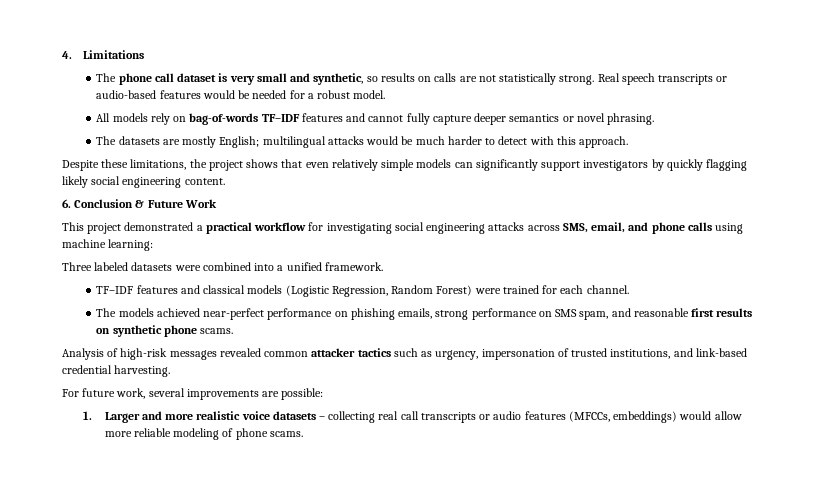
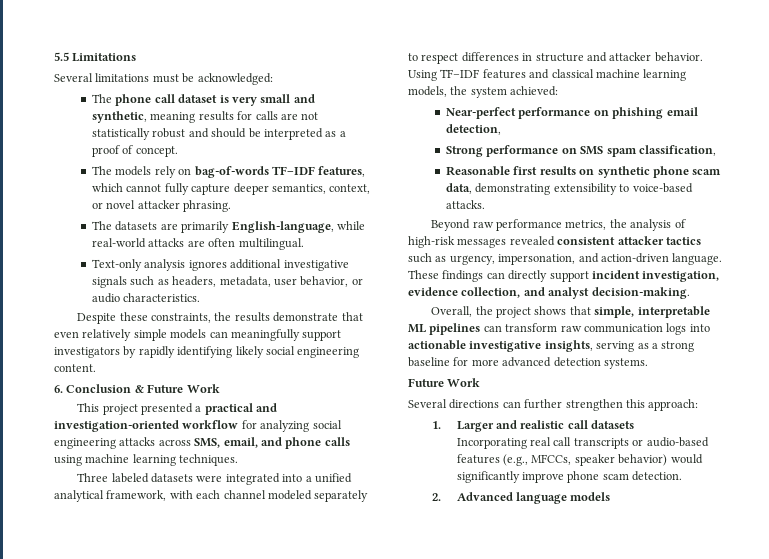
- 4. Limitations
+ 5.5 Limitations
+ Several limitations must be acknowledged:
- The phone call dataset is very small and synthetic, so results on calls are not statistically strong. Real speech transcripts or audio-based features would be needed for a robust model.
- All models rely on bag-of-words TF–IDF features and cannot fully capture deeper semantics or novel phrasing.
+ The phone call dataset is very small and synthetic, meaning results for calls are not statistically robust and should be interpreted as a proof of concept.
+ The models rely on bag-of-words TF–IDF features, which cannot fully capture deeper semantics, context, or novel attacker phrasing.
- The datasets are mostly English; multilingual attacks would be much harder to detect with this approach.
- Despite these limitations, the project shows that even relatively simple models can significantly support investigators by quickly flagging likely social engineering content.
+ The datasets are primarily English-language, while real-world attacks are often multilingual.
+ Text-only analysis ignores additional investigative signals such as headers, metadata, user behavior, or audio characteristics.
+ Despite these constraints, the results demonstrate that even relatively simple models can meaningfully support investigators by rapidly identifying likely social engineering content.
- This project demonstrated a practical workflow for investigating social engineering attacks across SMS, email, and phone calls using machine learning:
+ This project presented a practical and investigation-oriented workflow for analyzing social engineering attacks across SMS, email, and phone calls using machine learning techniques.
- Three labeled datasets were combined into a unified framework.
- TF–IDF features and classical models (Logistic Regression, Random Forest) were trained for each channel.
- The models achieved near-perfect performance on phishing emails, strong performance on SMS spam, and reasonable first results on synthetic phone scams.
- Analysis of high-risk messages revealed common attacker tactics such as urgency, impersonation of trusted institutions, and link-based credential harvesting.
- For future work, several improvements are possible:
+ Three labeled datasets were integrated into a unified analytical framework, with each channel modeled separately to respect differences in structure and attacker behavior. Using TF–IDF features and classical machine learning models, the system achieved:
+ Near-perfect performance on phishing email detection,
+ Strong performance on SMS spam classification,
+ Reasonable first results on synthetic phone scam data, demonstrating extensibility to voice-based attacks.
+ Beyond raw performance metrics, the analysis of high-risk messages revealed consistent attacker tactics such as urgency, impersonation, and action-driven language. These findings can directly support incident investigation, evidence collection, and analyst decision-making.
+ Overall, the project shows that simple, interpretable ML pipelines can transform raw communication logs into actionable investigative insights, serving as a strong baseline for more advanced detection systems.
+ Future Work
+ Several directions can further strengthen this approach:
- 1. Larger and more realistic voice datasets – collecting real call transcripts or audio features (MFCCs, embeddings) would allow more reliable modeling of phone scams.
+ 1. Larger and realistic call datasets
+ Incorporating real call transcripts or audio-based features (e.g., MFCCs, speaker behavior) would significantly improve phone scam detection.
+ 2. Advanced language models

